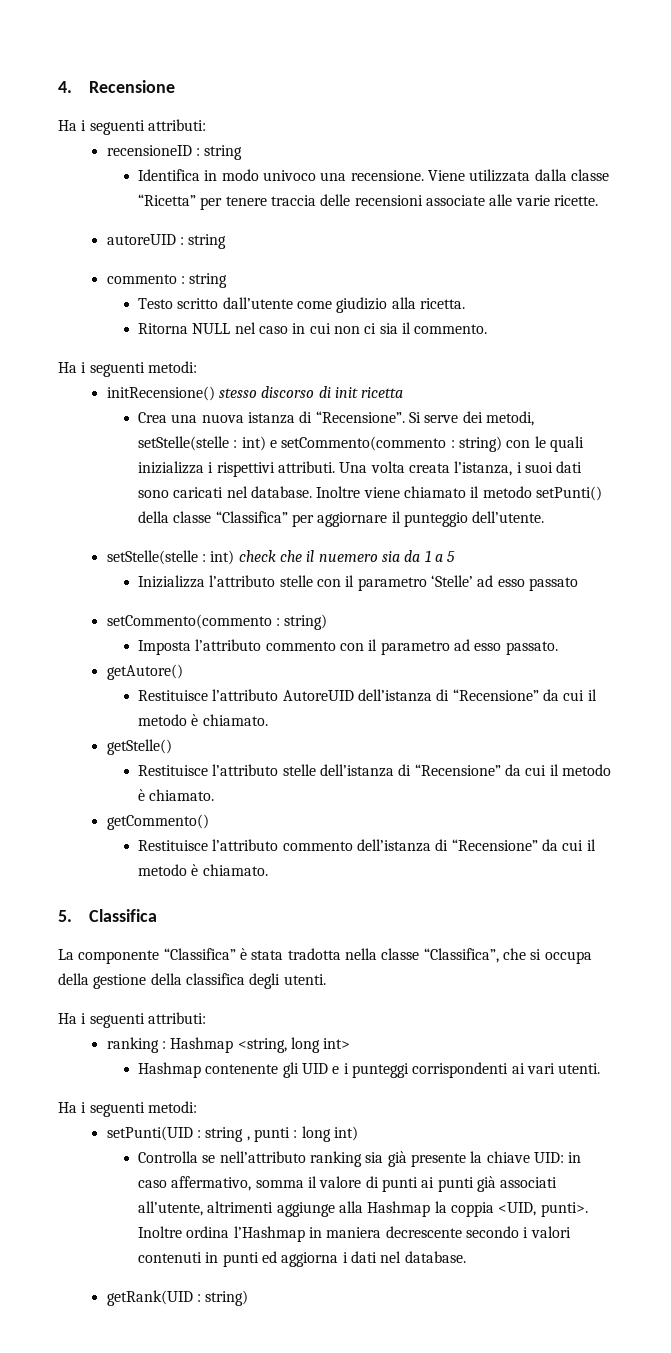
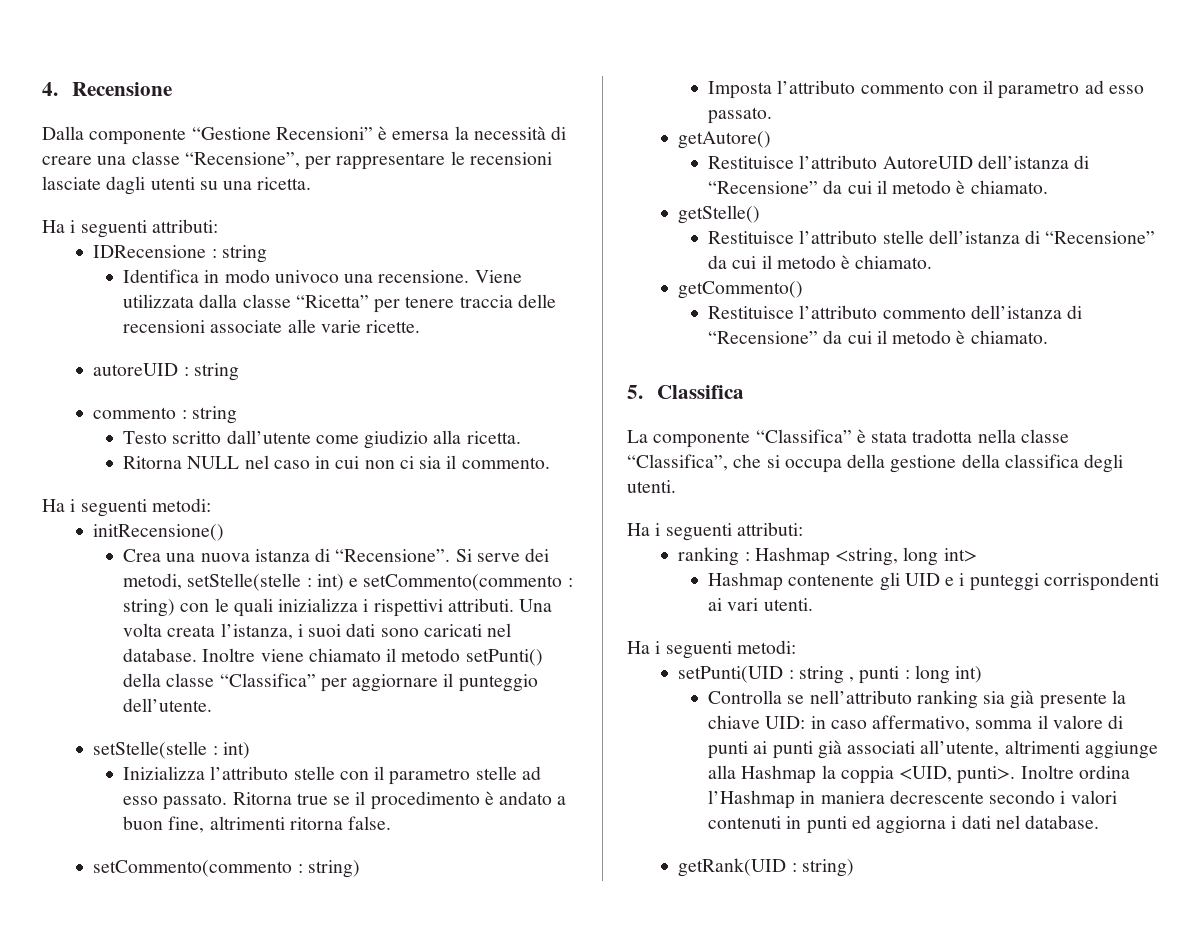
  4. Recensione
+ Dalla componente “Gestione Recensioni” è emersa la necessità di creare una classe “Recensione”, per rappresentare le recensioni lasciate dagli utenti su una ricetta.
  Ha i seguenti attributi:
- recensioneID : string
+ IDRecensione : string
- initRecensione() stesso discorso di init ricetta
+ initRecensione()
  Inoltre viene chiamato il metodo setPunti() della classe “Classifica” per aggiornare il punteggio dell’utente.
- setStelle(stelle : int) check che il nuemero sia da 1 a 5
+ setStelle(stelle : int)
- Inizializza l’attributo stelle con il parametro ‘Stelle’ ad esso passato
+ Inizializza l’attributo stelle con il parametro stelle ad esso passato. Ritorna true se il procedimento è andato a buon fine, altrimenti ritorna false.

